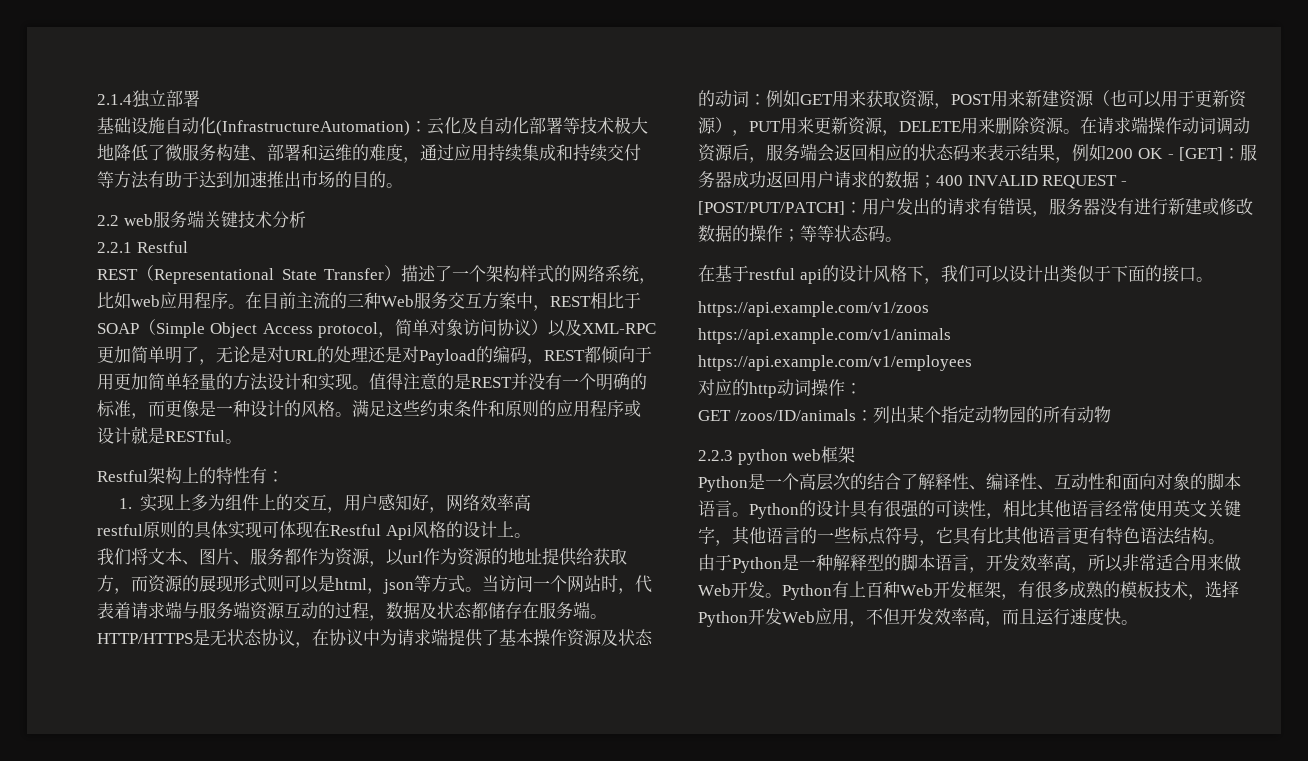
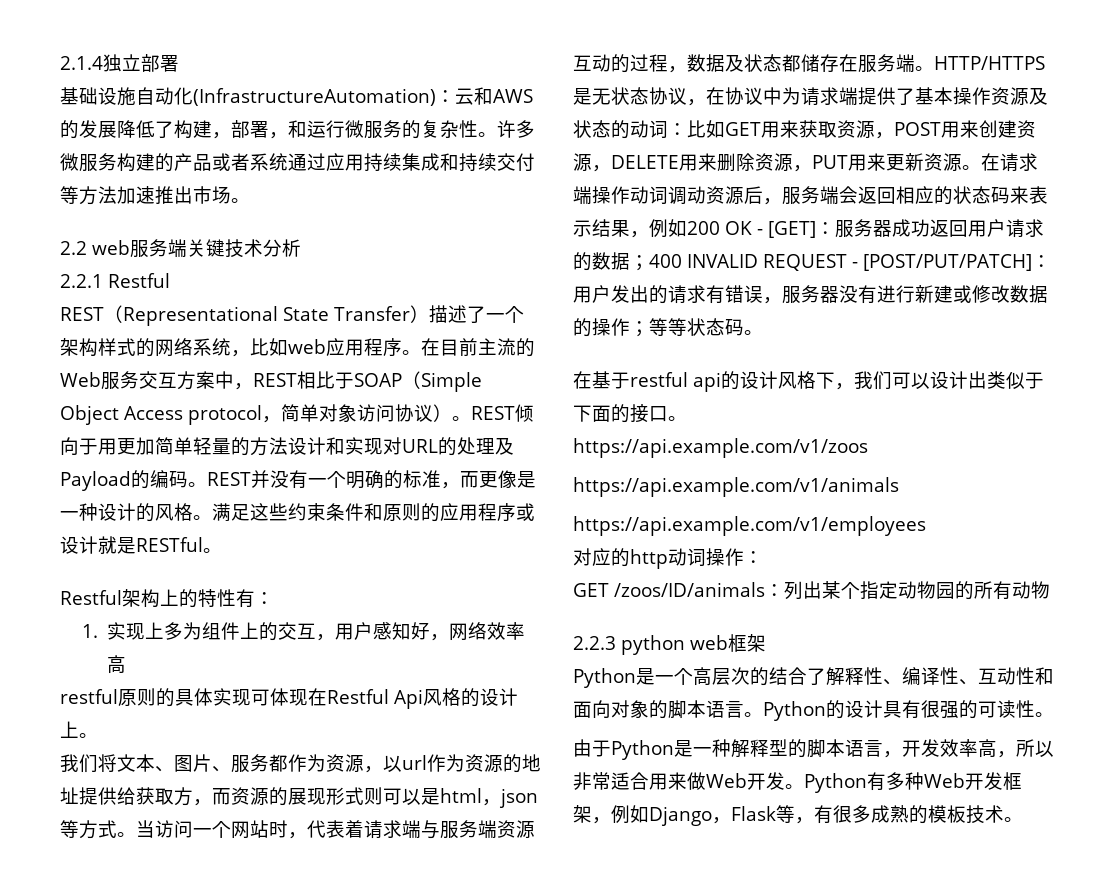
- 基础设施自动化(InfrastructureAutomation)：云化及自动化部署等技术极大地降低了微服务构建、部署和运维的难度，通过应用持续集成和持续交付等方法有助于达到加速推出市场的目的。
+ 基础设施自动化(InfrastructureAutomation)：云和AWS的发展降低了构建，部署，和运行微服务的复杂性。许多微服务构建的产品或者系统通过应用持续集成和持续交付等方法加速推出市场。
- 在目前主流的三种Web服务交互方案中，REST相比于SOAP（Simple Object Access protocol，简单对象访问协议）以及XML-RPC更加简单明了，无论是对URL的处理还是对Payload的编码，REST都倾向于用更加简单轻量的方法设计和实现。值得注意的是REST并没有一个明确的标准，而更像是一种设计的风格。
+ 在目前主流的Web服务交互方案中，REST相比于SOAP（Simple Object Access protocol，简单对象访问协议）。REST倾向于用更加简单轻量的方法设计和实现对URL的处理及Payload的编码。REST并没有一个明确的标准，而更像是一种设计的风格。
- HTTP/HTTPS是无状态协议，在协议中为请求端提供了基本操作资源及状态的动词：例如GET用来获取资源，POST用来新建资源（也可以用于更新资源），PUT用来更新资源，DELETE用来删除资源。
+ HTTP/HTTPS是无状态协议，在协议中为请求端提供了基本操作资源及状态的动词：比如GET用来获取资源，POST用来创建资源，DELETE用来删除资源，PUT用来更新资源。
- Python的设计具有很强的可读性，相比其他语言经常使用英文关键字，其他语言的一些标点符号，它具有比其他语言更有特色语法结构。
+ Python的设计具有很强的可读性。
- Python有上百种Web开发框架，有很多成熟的模板技术，选择Python开发Web应用，不但开发效率高，而且运行速度快。
+ Python有多种Web开发框架，例如Django，Flask等，有很多成熟的模板技术。

